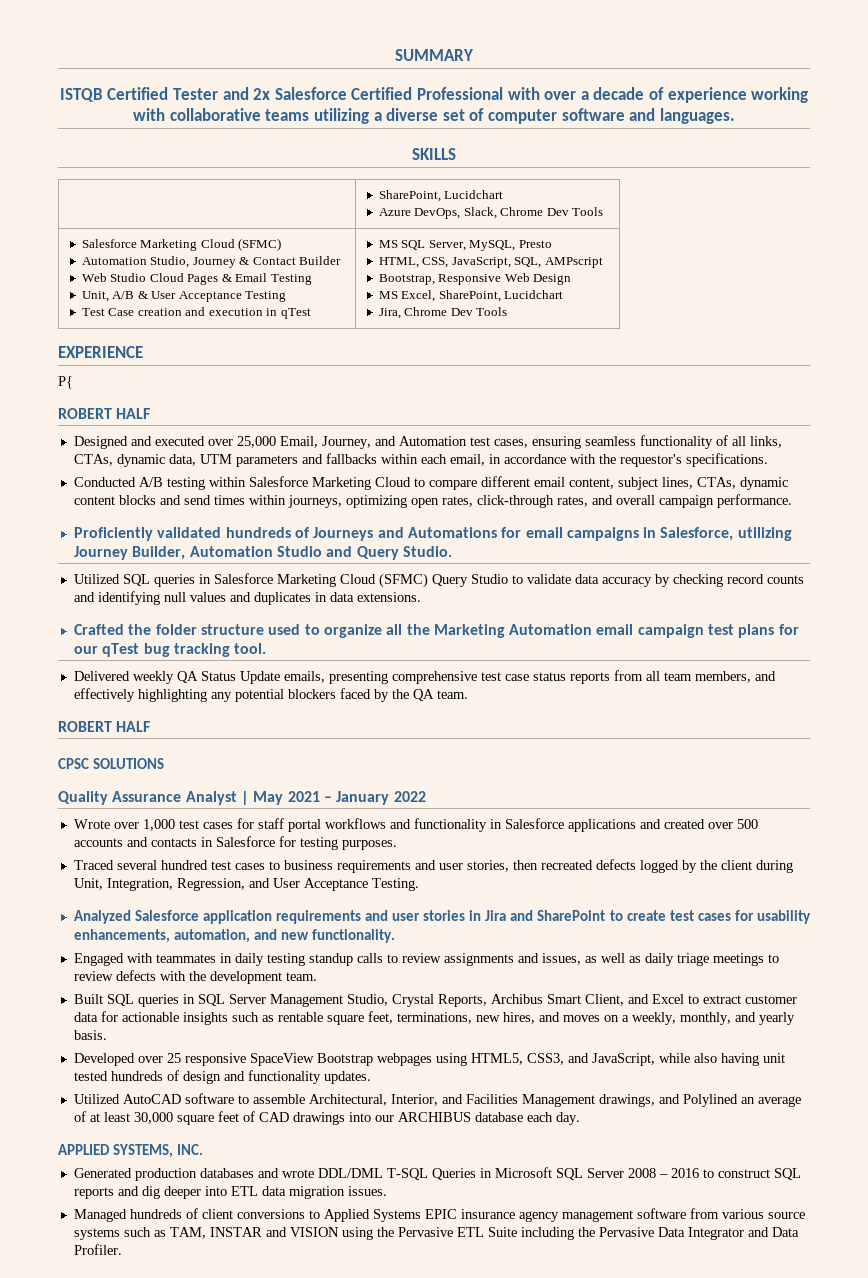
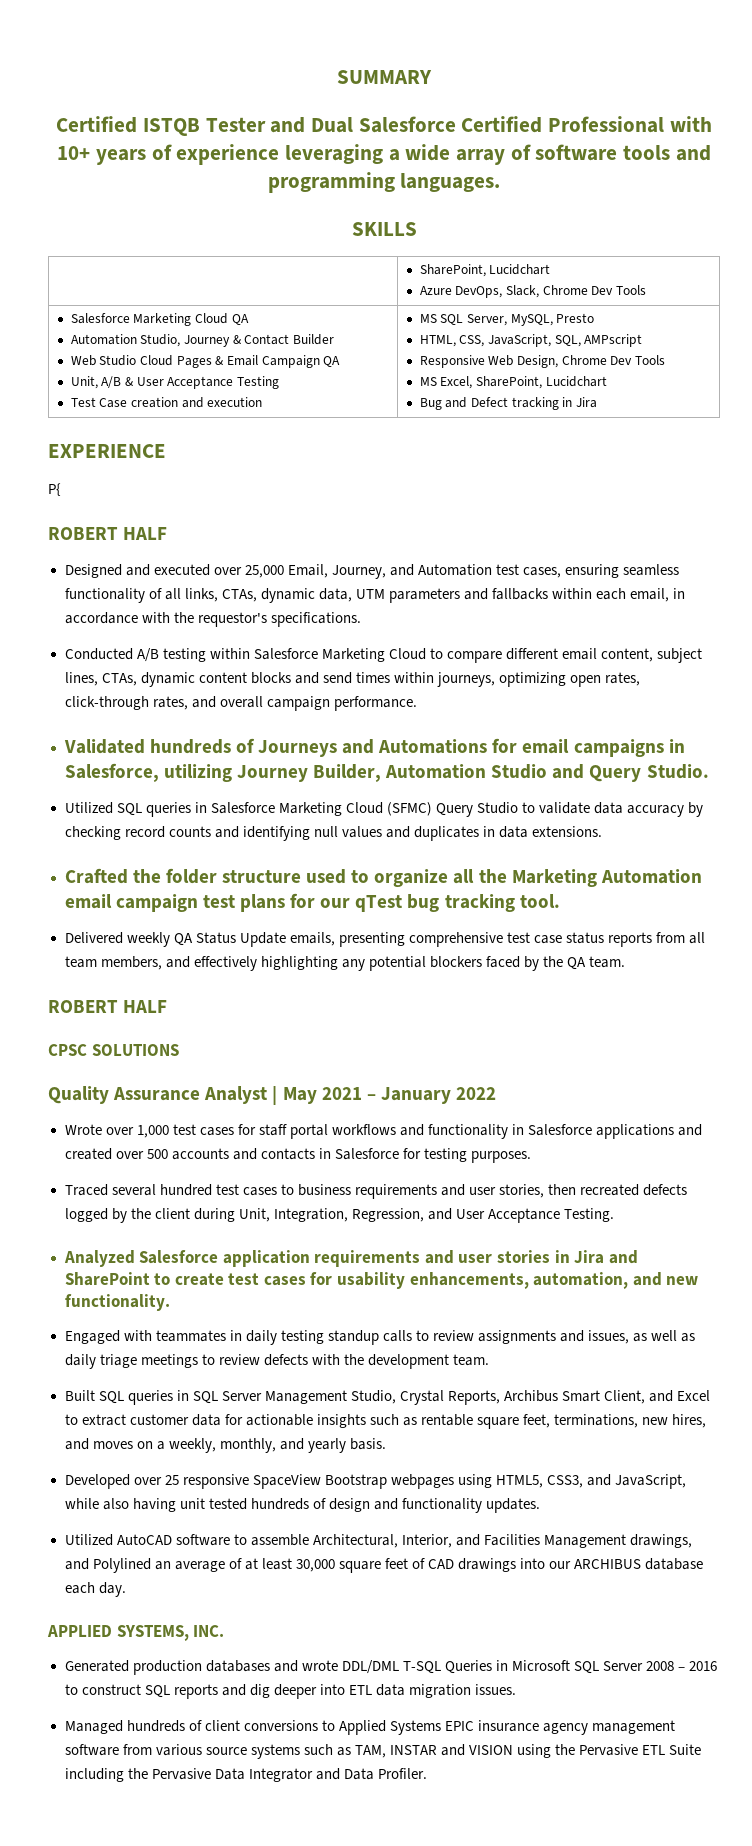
- ISTQB Certified Tester and 2x Salesforce Certified Professional with over a decade of experience working with collaborative teams utilizing a diverse set of computer software and languages.
+ Certified ISTQB Tester and Dual Salesforce Certified Professional with 10+ years of experience leveraging a wide array of software tools and programming languages.
  | SharePoint, Lucidchart
  Azure DevOps, Slack, Chrome Dev Tools
- Salesforce Marketing Cloud (SFMC)
+ Salesforce Marketing Cloud QA
- Web Studio Cloud Pages & Email Testing
+ Web Studio Cloud Pages & Email Campaign QA
- Test Case creation and execution in qTest
+ Test Case creation and execution
- Bootstrap, Responsive Web Design
+ Responsive Web Design, Chrome Dev Tools
- Jira, Chrome Dev Tools
+ Bug and Defect tracking in Jira
- Proficiently validated hundreds of Journeys and Automations for email campaigns in Salesforce, utilizing Journey Builder, Automation Studio and Query Studio.
+ Validated hundreds of Journeys and Automations for email campaigns in Salesforce, utilizing Journey Builder, Automation Studio and Query Studio.

